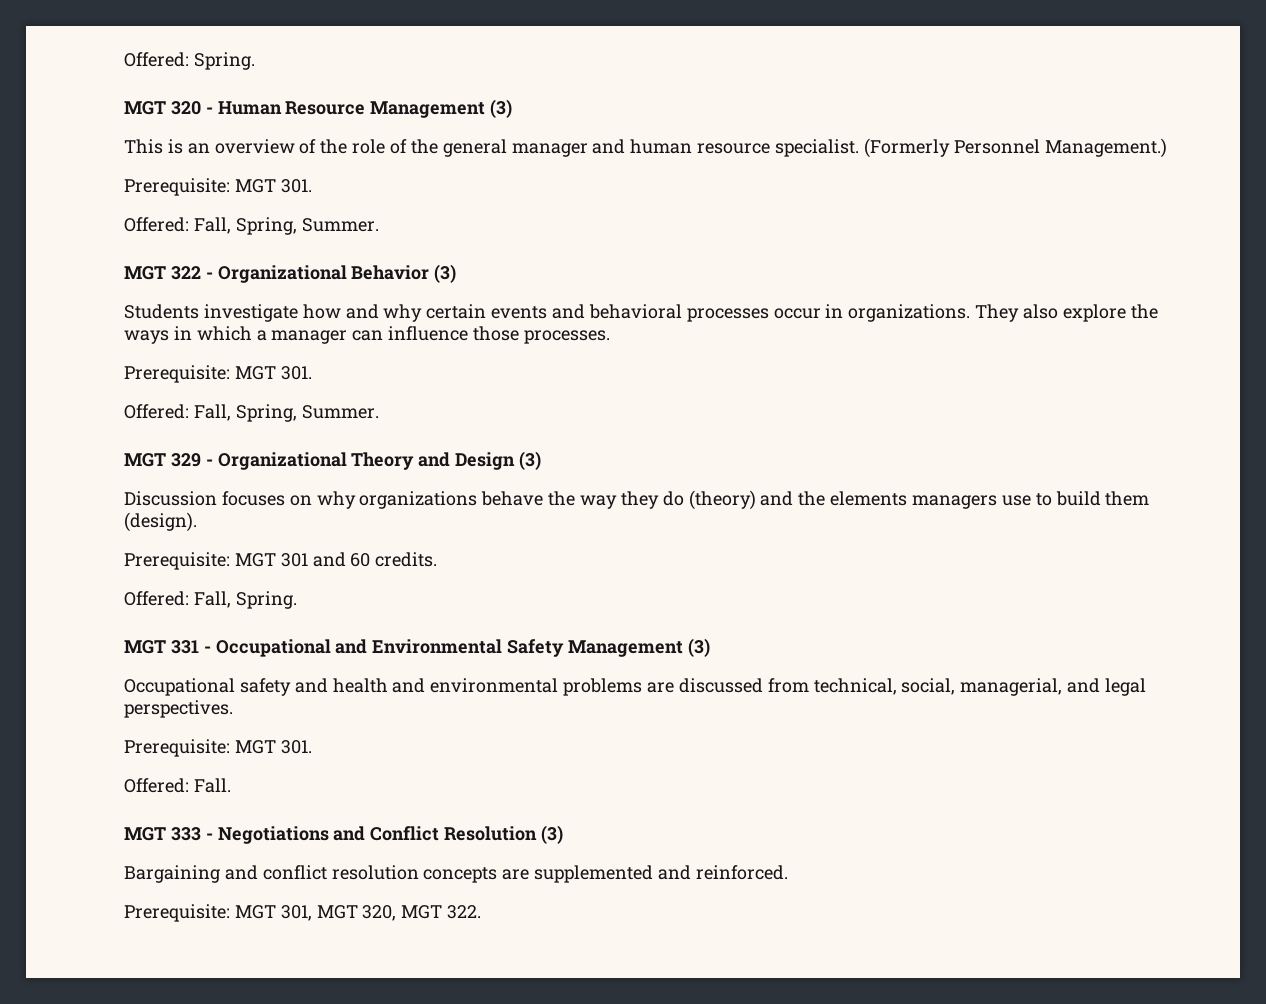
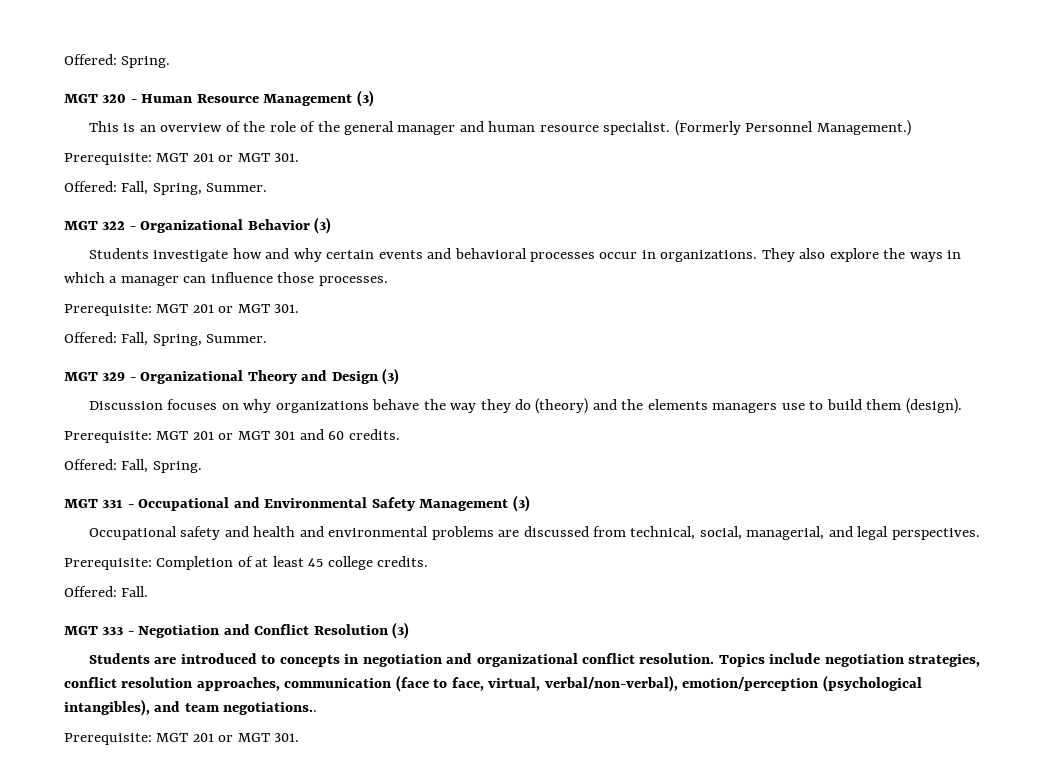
  (Formerly Personnel Management.)
- Prerequisite: MGT 301.
+ Prerequisite: MGT 201 or MGT 301.
  They also explore the ways in which a manager can influence those processes.
- Prerequisite: MGT 301.
+ Prerequisite: MGT 201 or MGT 301.
- Prerequisite: MGT 301 and 60 credits.
+ Prerequisite: MGT 201 or MGT 301 and 60 credits.
  Occupational safety and health and environmental problems are discussed from technical, social, managerial, and legal perspectives.
- Prerequisite: MGT 301.
+ Prerequisite: Completion of at least 45 college credits.
- MGT 333 - Negotiations and Conflict Resolution (3)
+ MGT 333 - Negotiation and Conflict Resolution (3)
- Bargaining and conflict resolution concepts are supplemented and reinforced.
- Prerequisite: MGT 301, MGT 320, MGT 322.
+ Students are introduced to concepts in negotiation and organizational conflict resolution. Topics include negotiation strategies, conflict resolution approaches, communication (face to face, virtual, verbal/non-verbal), emotion/perception (psychological intangibles), and team negotiations..
+ Prerequisite: MGT 201 or MGT 301.

